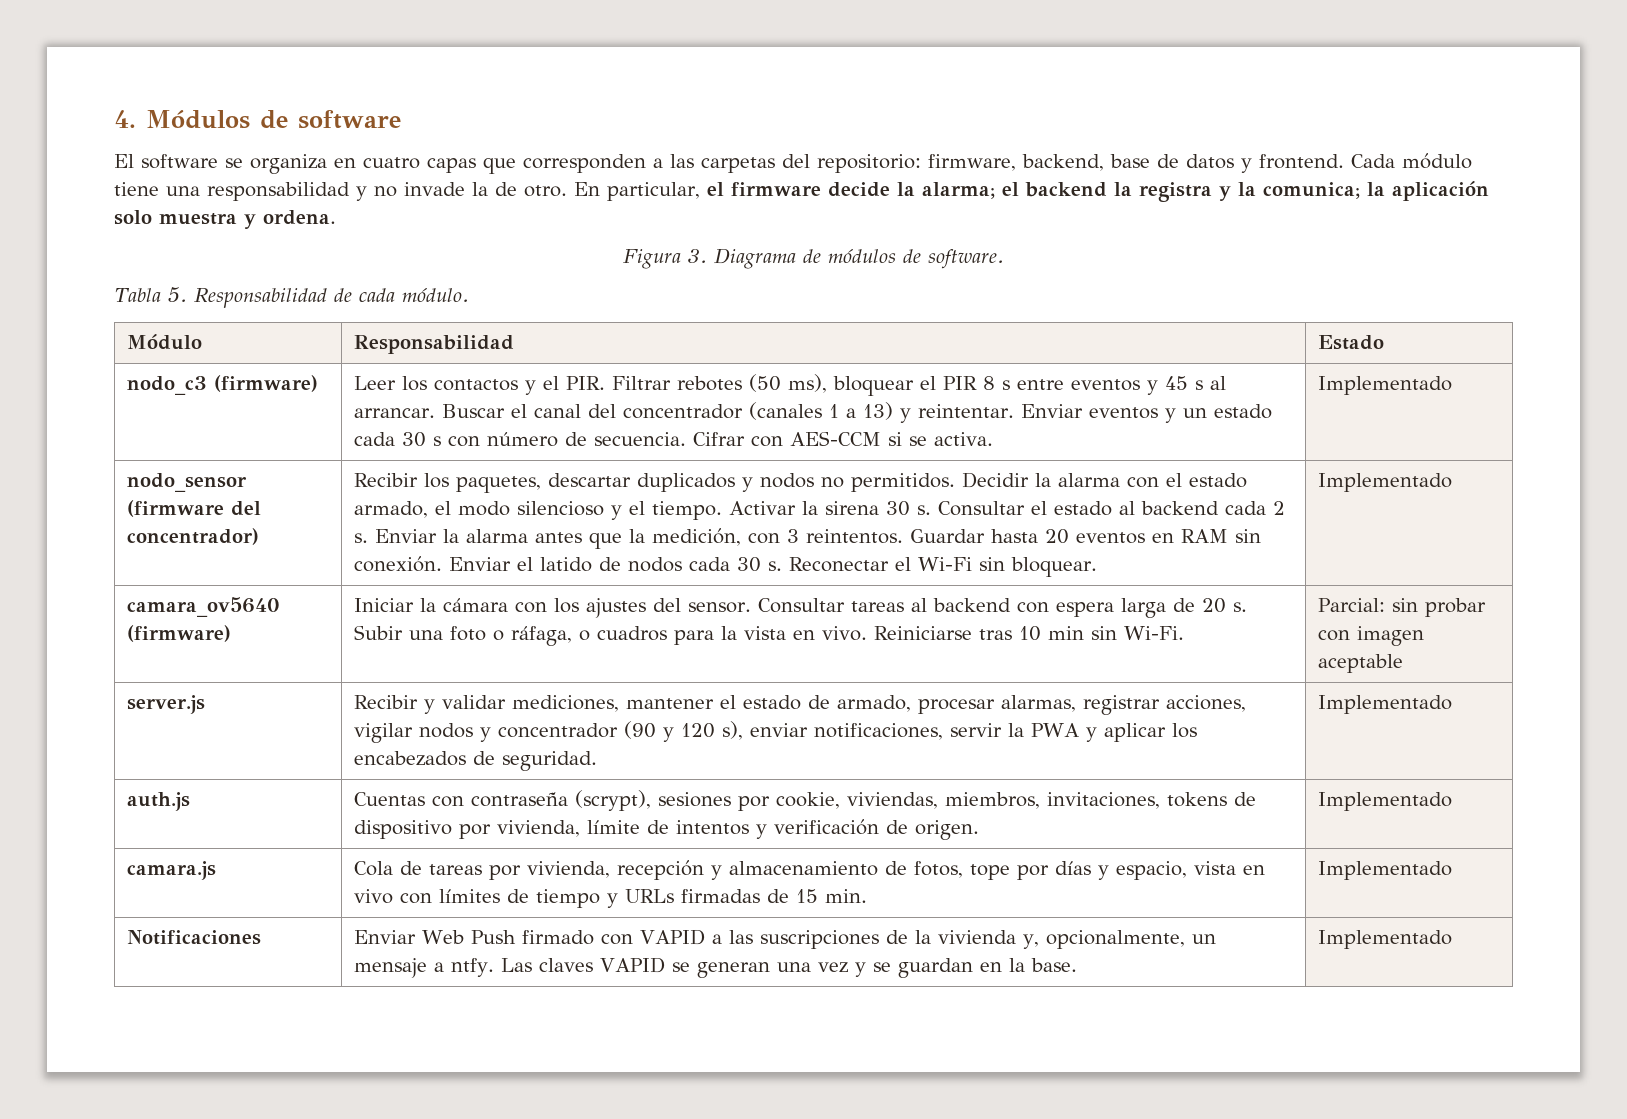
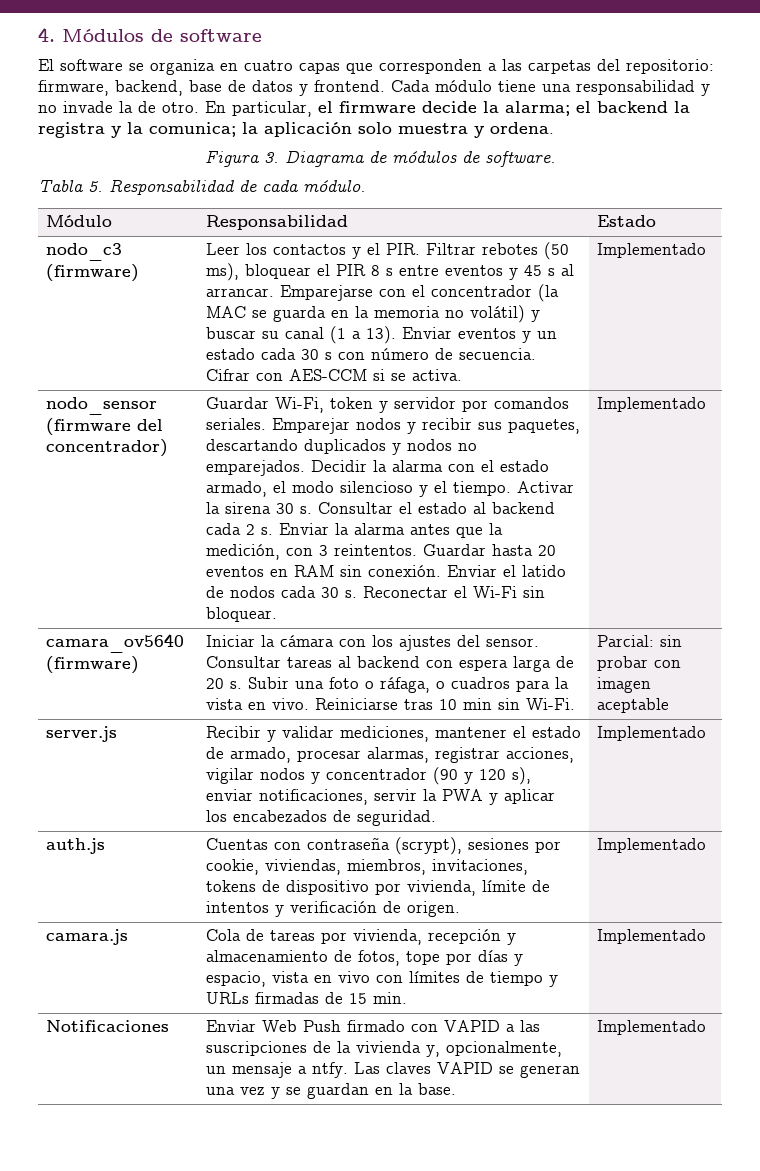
- Buscar el canal del concentrador (canales 1 a 13) y reintentar.
+ Emparejarse con el concentrador (la MAC se guarda en la memoria no volátil) y buscar su canal (1 a 13).
- Recibir los paquetes, descartar duplicados y nodos no permitidos.
+ Guardar Wi-Fi, token y servidor por comandos seriales. Emparejar nodos y recibir sus paquetes, descartando duplicados y nodos no emparejados.

